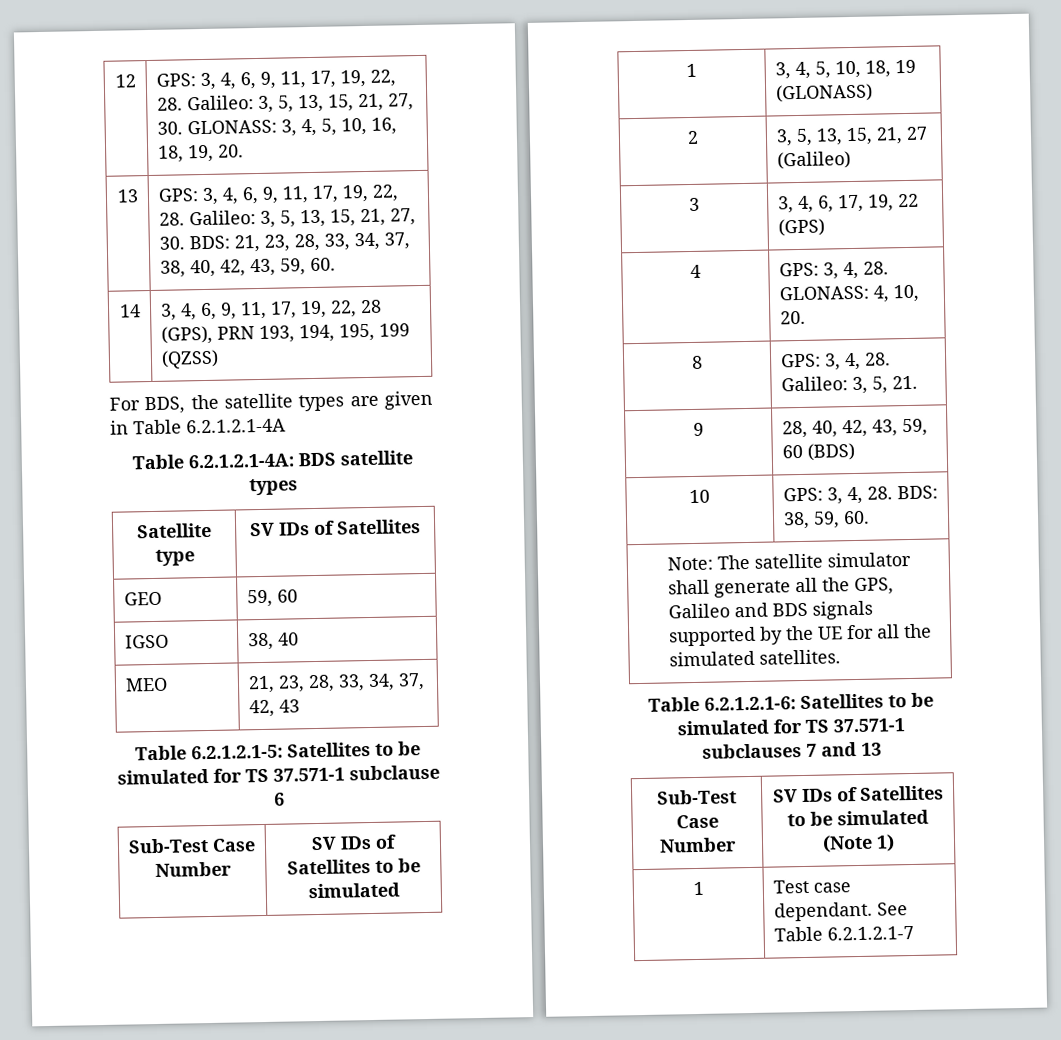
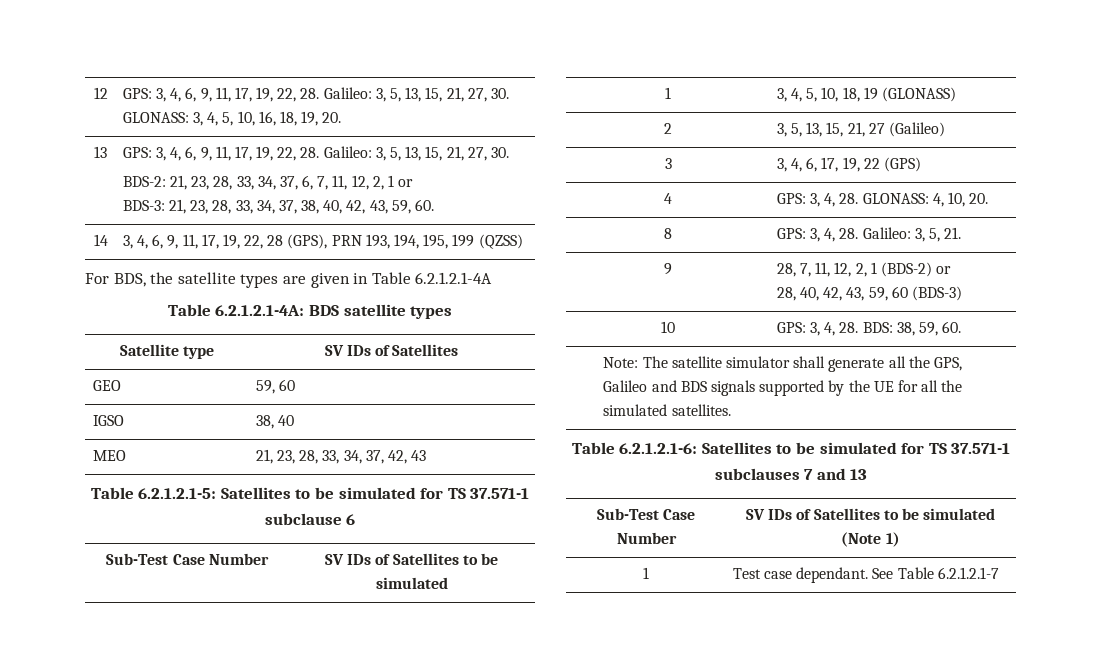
- 13 | GPS: 3, 4, 6, 9, 11, 17, 19, 22, 28. Galileo: 3, 5, 13, 15, 21, 27, 30. BDS: 21, 23, 28, 33, 34, 37, 38, 40, 42, 43, 59, 60.
+ 13 | GPS: 3, 4, 6, 9, 11, 17, 19, 22, 28. Galileo: 3, 5, 13, 15, 21, 27, 30.
+ BDS-2: 21, 23, 28, 33, 34, 37, 6, 7, 11, 12, 2, 1 or
+ BDS-3: 21, 23, 28, 33, 34, 37, 38, 40, 42, 43, 59, 60.
- 9 | 28, 40, 42, 43, 59, 60 (BDS)
+ 9 | 28, 7, 11, 12, 2, 1 (BDS-2) or
+ 28, 40, 42, 43, 59, 60 (BDS-3)

